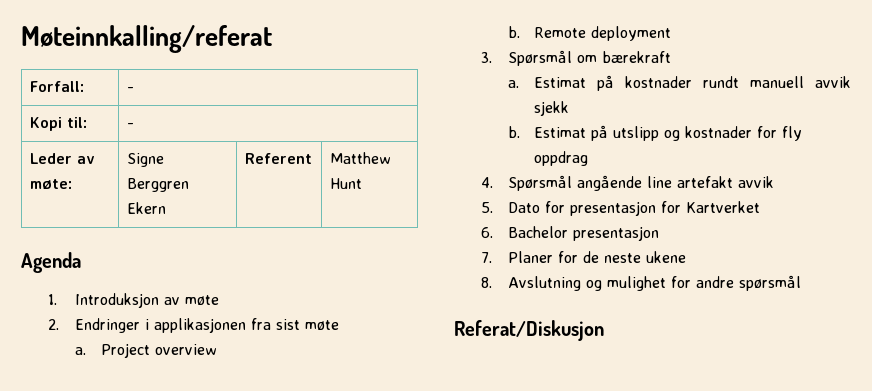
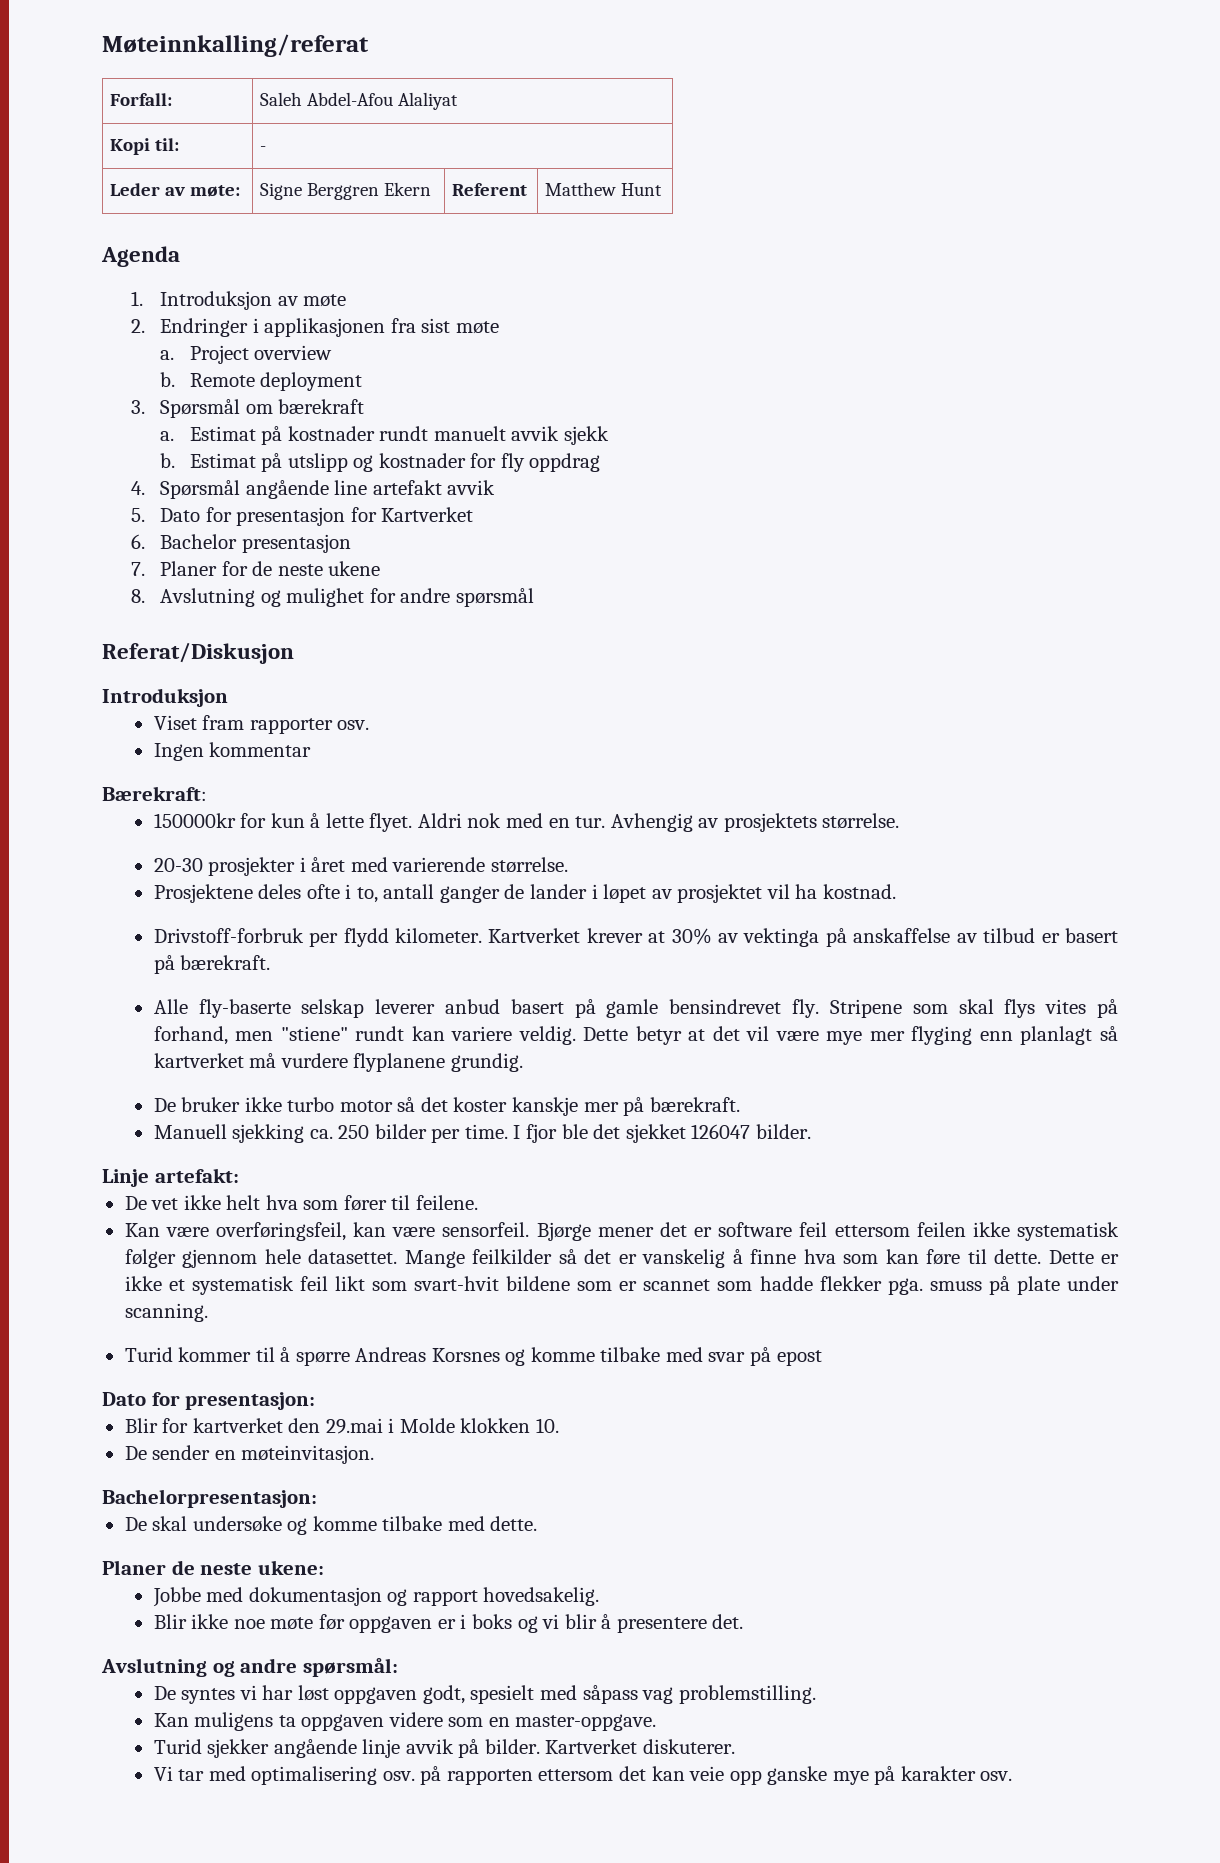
- Forfall: | -
+ Forfall: | Saleh Abdel-Afou Alaliyat
- Estimat på kostnader rundt manuell avvik sjekk
+ Estimat på kostnader rundt manuelt avvik sjekk
  Referat/Diskusjon
+ Introduksjon
+ Viset fram rapporter osv.
+ Ingen kommentar
+ Bærekraft:
+ 150000kr for kun å lette flyet. Aldri nok med en tur. Avhengig av prosjektets størrelse.
+ 20-30 prosjekter i året med varierende størrelse.
+ Prosjektene deles ofte i to, antall ganger de lander i løpet av prosjektet vil ha kostnad.
+ Drivstoff-forbruk per flydd kilometer. Kartverket krever at 30% av vektinga på anskaffelse av tilbud er basert på bærekraft.
+ Alle fly-baserte selskap leverer anbud basert på gamle bensindrevet fly. Stripene som skal flys vites på forhand, men "stiene" rundt kan variere veldig. Dette betyr at det vil være mye mer flyging enn planlagt så kartverket må vurdere flyplanene grundig.
+ De bruker ikke turbo motor så det koster kanskje mer på bærekraft.
+ Manuell sjekking ca. 250 bilder per time. I fjor ble det sjekket 126047 bilder.
+ Linje artefakt:
+ De vet ikke helt hva som fører til feilene.
+ Kan være overføringsfeil, kan være sensorfeil. Bjørge mener det er software feil ettersom feilen ikke systematisk følger gjennom hele datasettet. Mange feilkilder så det er vanskelig å finne hva som kan føre til dette. Dette er ikke et systematisk feil likt som svart-hvit bildene som er scannet som hadde flekker pga. smuss på plate under scanning.
+ Turid kommer til å spørre Andreas Korsnes og komme tilbake med svar på epost
+ Dato for presentasjon:
+ Blir for kartverket den 29.mai i Molde klokken 10.
+ De sender en møteinvitasjon.
+ Bachelorpresentasjon:
+ De skal undersøke og komme tilbake med dette.
+ Planer de neste ukene:
+ Jobbe med dokumentasjon og rapport hovedsakelig.
+ Blir ikke noe møte før oppgaven er i boks og vi blir å presentere det.
+ Avslutning og andre spørsmål:
+ De syntes vi har løst oppgaven godt, spesielt med såpass vag problemstilling.
+ Kan muligens ta oppgaven videre som en master-oppgave.
+ Turid sjekker angående linje avvik på bilder. Kartverket diskuterer.
+ Vi tar med optimalisering osv. på rapporten ettersom det kan veie opp ganske mye på karakter osv.

